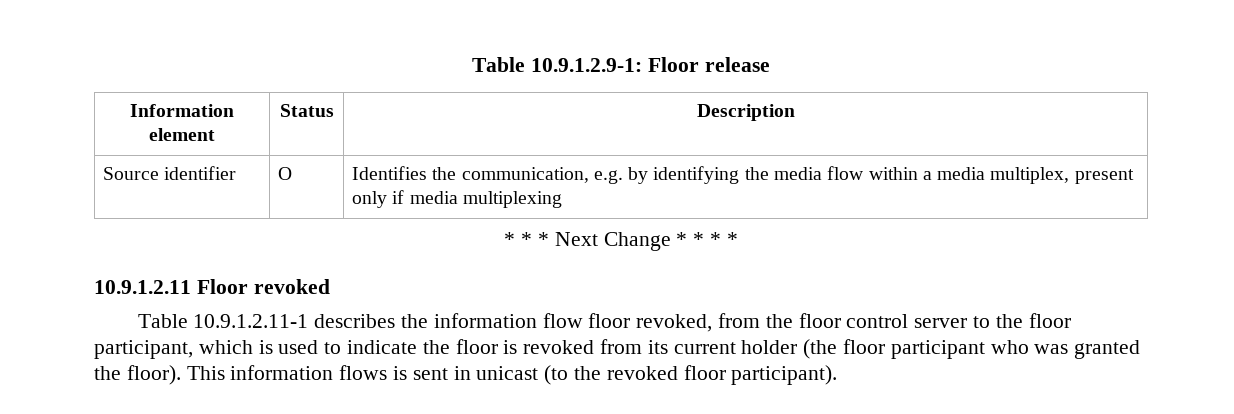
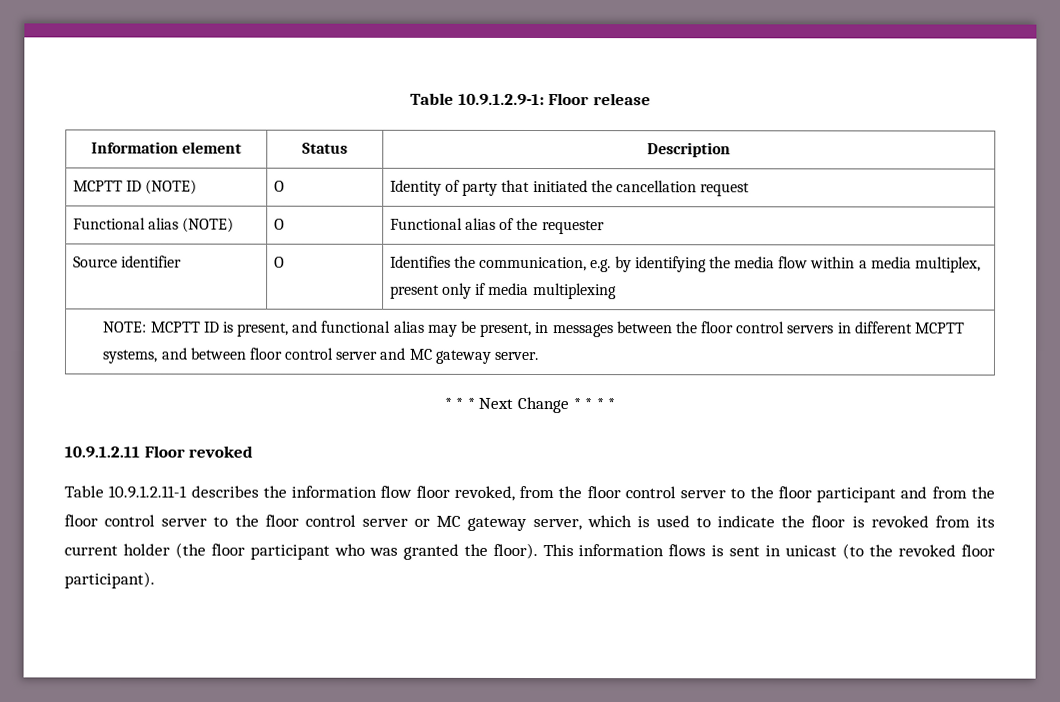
+ MCPTT ID (NOTE) | O | Identity of party that initiated the cancellation request
+ Functional alias (NOTE) | O | Functional alias of the requester
+ NOTE: MCPTT ID is present, and functional alias may be present, in messages between the floor control servers in different MCPTT systems, and between floor control server and MC gateway server.
- Table 10.9.1.2.11-1 describes the information flow floor revoked, from the floor control server to the floor participant, which is used to indicate the floor is revoked from its current holder (the floor participant who was granted the floor).
+ Table 10.9.1.2.11-1 describes the information flow floor revoked, from the floor control server to the floor participant and from the floor control server to the floor control server or MC gateway server, which is used to indicate the floor is revoked from its current holder (the floor participant who was granted the floor).

